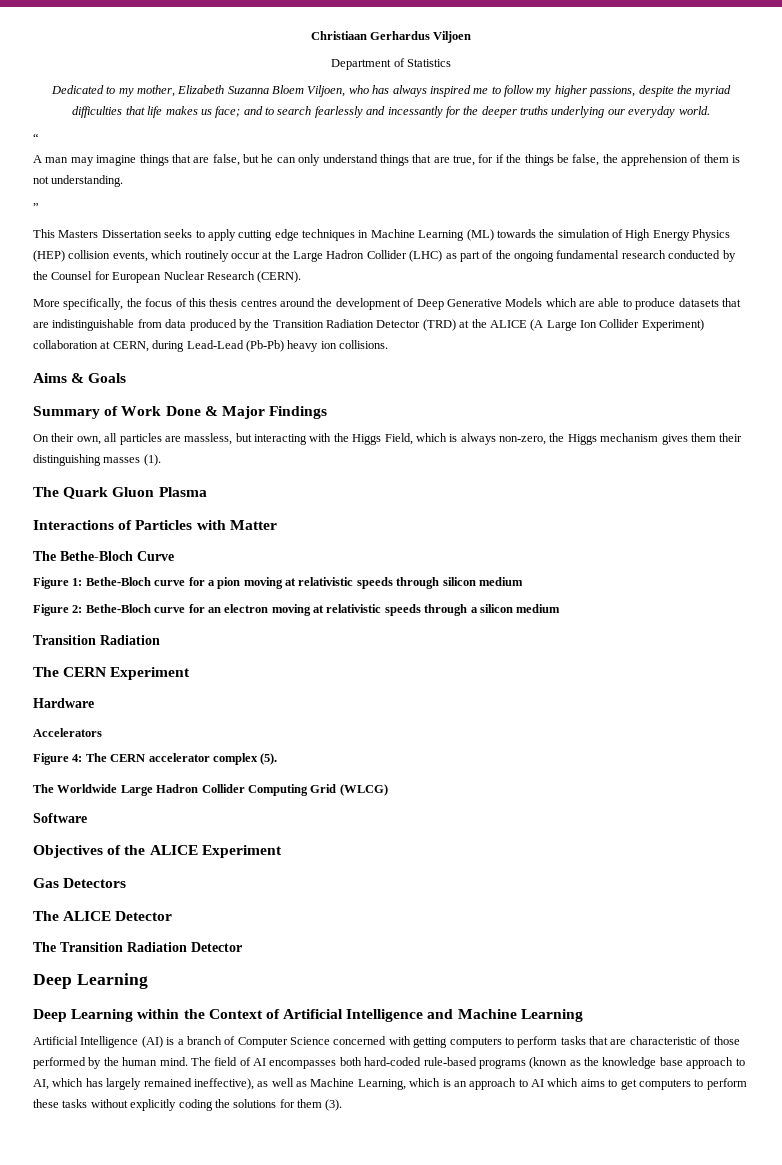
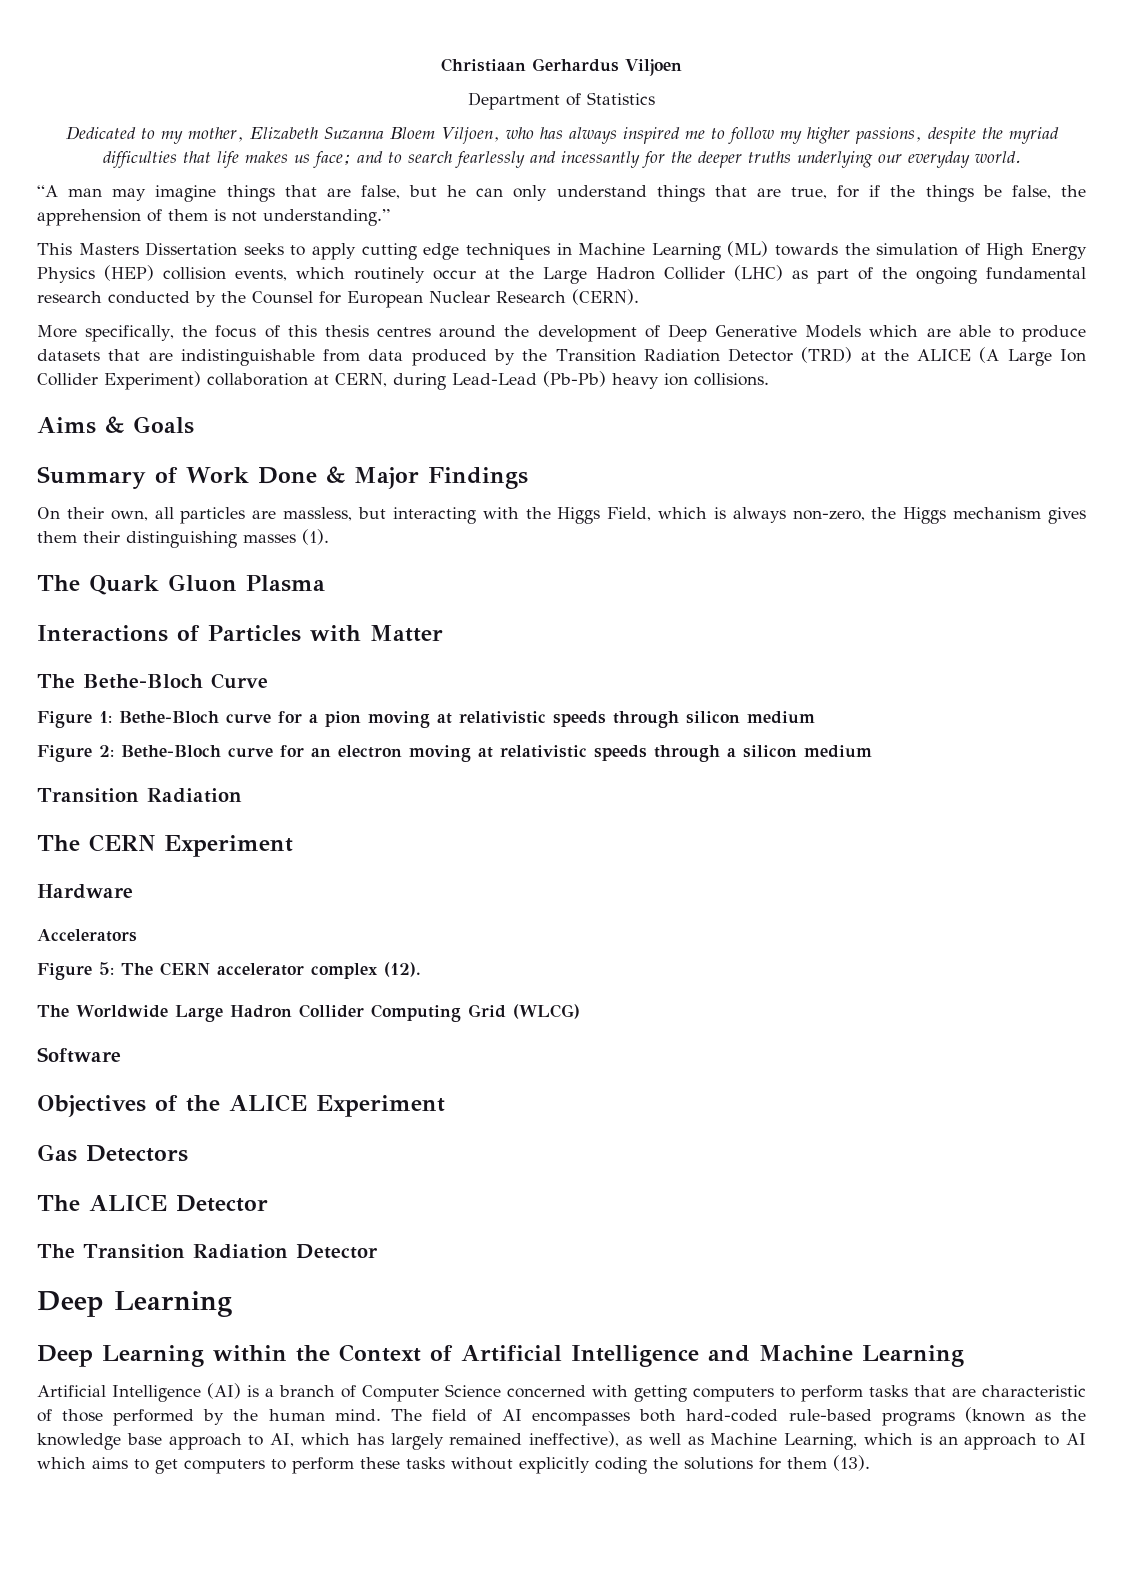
  and to search fearlessly and incessantly for the deeper truths underlying our everyday world.
- “
- A man may imagine things that are false, but he can only understand things that are true, for if the things be false, the apprehension of them is not understanding.
- ”
+ “A man may imagine things that are false, but he can only understand things that are true, for if the things be false, the apprehension of them is not understanding.”
- Figure 4: The CERN accelerator complex (5).
+ Figure 5: The CERN accelerator complex (12).
- The field of AI encompasses both hard-coded rule-based programs (known as the knowledge base approach to AI, which has largely remained ineffective), as well as Machine Learning, which is an approach to AI which aims to get computers to perform these tasks without explicitly coding the solutions for them (3).
+ The field of AI encompasses both hard-coded rule-based programs (known as the knowledge base approach to AI, which has largely remained ineffective), as well as Machine Learning, which is an approach to AI which aims to get computers to perform these tasks without explicitly coding the solutions for them (13).

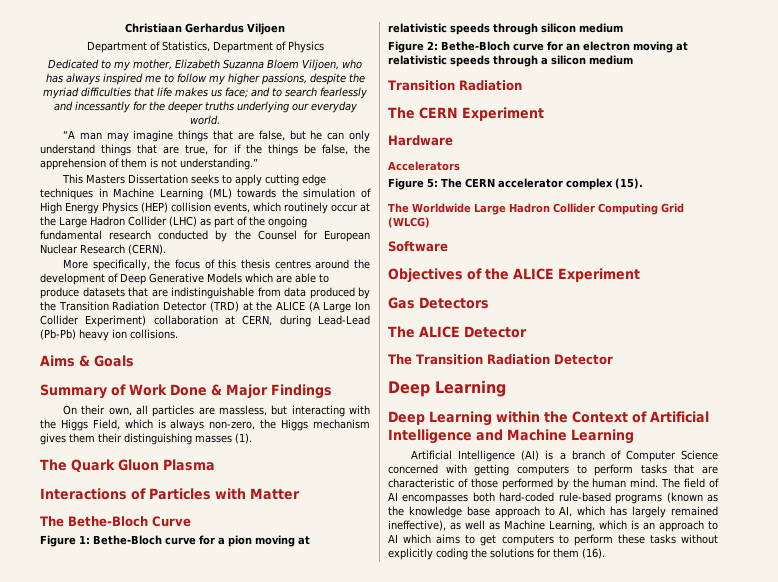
- Department of Statistics
+ Department of Statistics, Department of Physics
- Figure 5: The CERN accelerator complex (12).
+ Figure 5: The CERN accelerator complex (15).
- The field of AI encompasses both hard-coded rule-based programs (known as the knowledge base approach to AI, which has largely remained ineffective), as well as Machine Learning, which is an approach to AI which aims to get computers to perform these tasks without explicitly coding the solutions for them (13).
+ The field of AI encompasses both hard-coded rule-based programs (known as the knowledge base approach to AI, which has largely remained ineffective), as well as Machine Learning, which is an approach to AI which aims to get computers to perform these tasks without explicitly coding the solutions for them (16).

